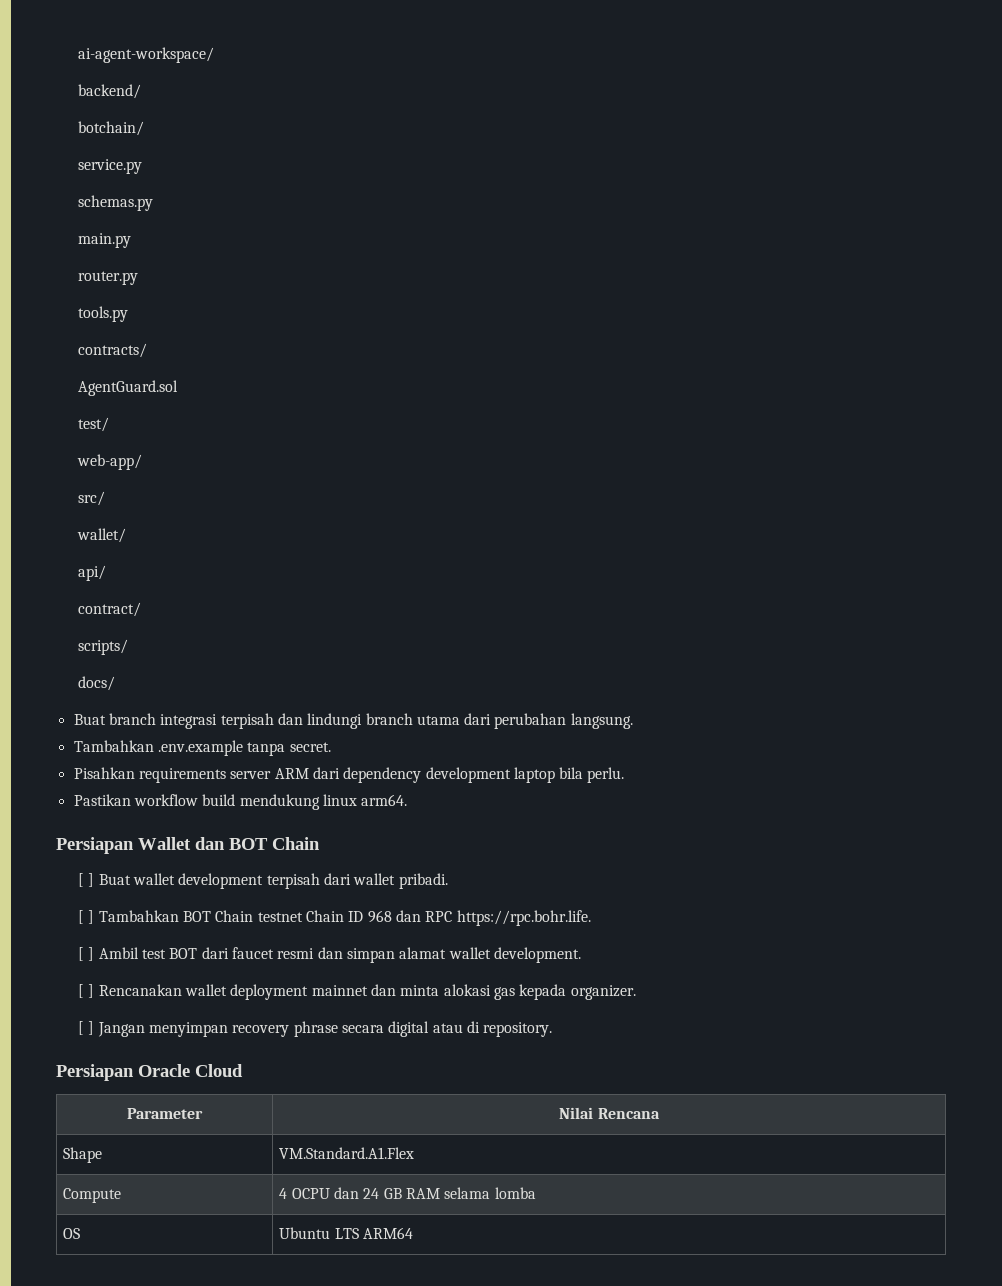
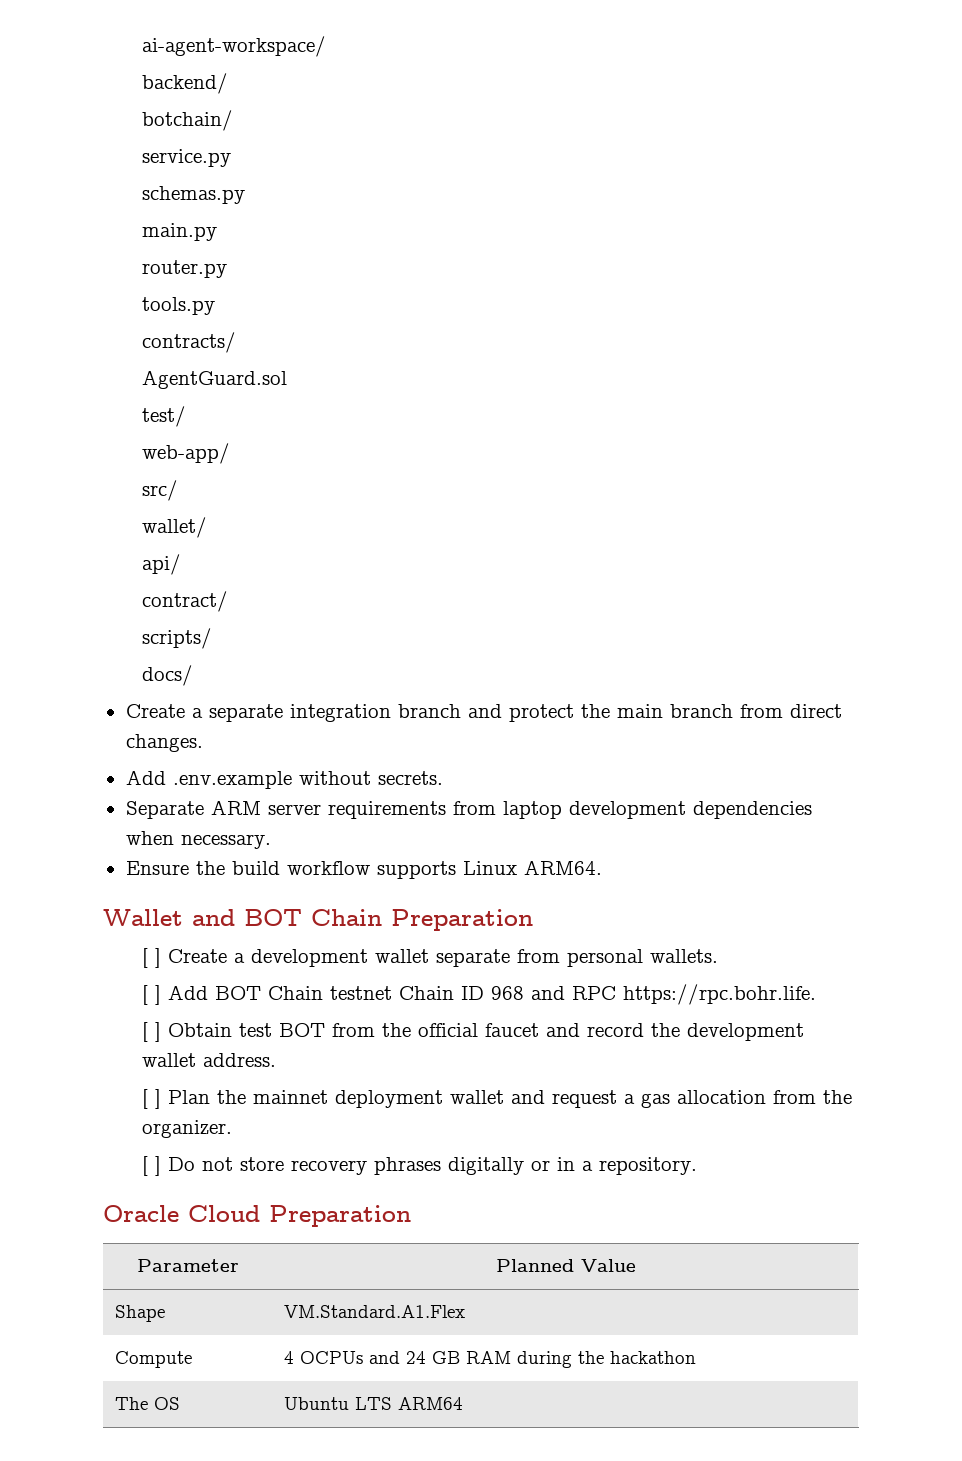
- Buat branch integrasi terpisah dan lindungi branch utama dari perubahan langsung.
- Tambahkan .env.example tanpa secret.
- Pisahkan requirements server ARM dari dependency development laptop bila perlu.
- Pastikan workflow build mendukung linux arm64.
- Persiapan Wallet dan BOT Chain
- [ ] Buat wallet development terpisah dari wallet pribadi.
- [ ] Tambahkan BOT Chain testnet Chain ID 968 dan RPC https://rpc.bohr.life.
+ Create a separate integration branch and protect the main branch from direct changes.
+ Add .env.example without secrets.
+ Separate ARM server requirements from laptop development dependencies when necessary.
+ Ensure the build workflow supports Linux ARM64.
+ Wallet and BOT Chain Preparation
+ [ ] Create a development wallet separate from personal wallets.
+ [ ] Add BOT Chain testnet Chain ID 968 and RPC https://rpc.bohr.life.
- [ ] Ambil test BOT dari faucet resmi dan simpan alamat wallet development.
- [ ] Rencanakan wallet deployment mainnet dan minta alokasi gas kepada organizer.
- [ ] Jangan menyimpan recovery phrase secara digital atau di repository.
+ [ ] Obtain test BOT from the official faucet and record the development wallet address.
+ [ ] Plan the mainnet deployment wallet and request a gas allocation from the organizer.
+ [ ] Do not store recovery phrases digitally or in a repository.
- Persiapan Oracle Cloud
+ Oracle Cloud Preparation
- Parameter | Nilai Rencana
+ Parameter | Planned Value
- Compute | 4 OCPU dan 24 GB RAM selama lomba
- OS | Ubuntu LTS ARM64
+ Compute | 4 OCPUs and 24 GB RAM during the hackathon
+ The OS | Ubuntu LTS ARM64

